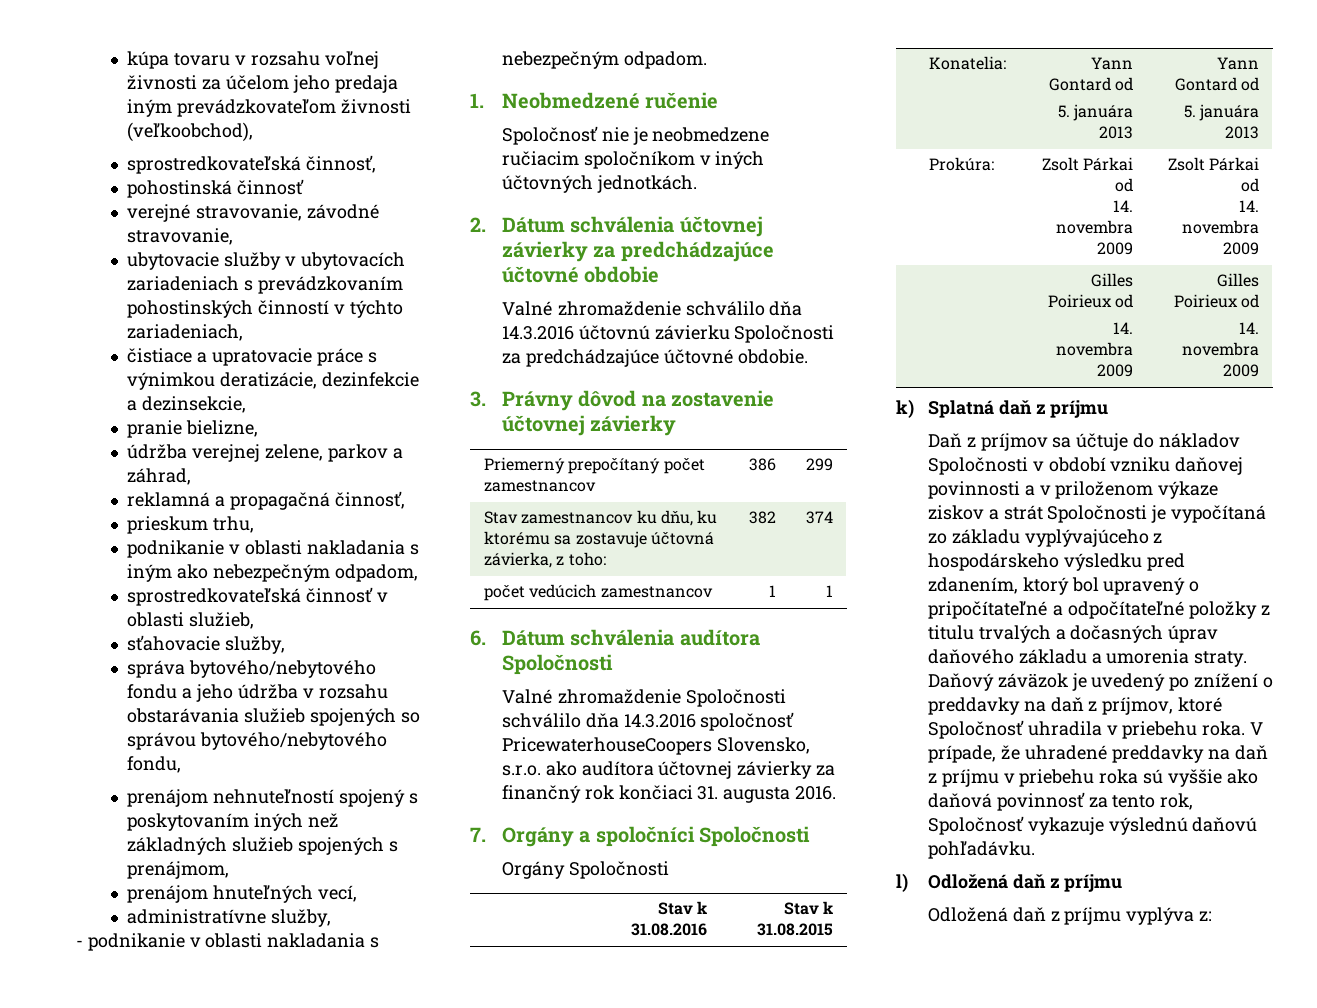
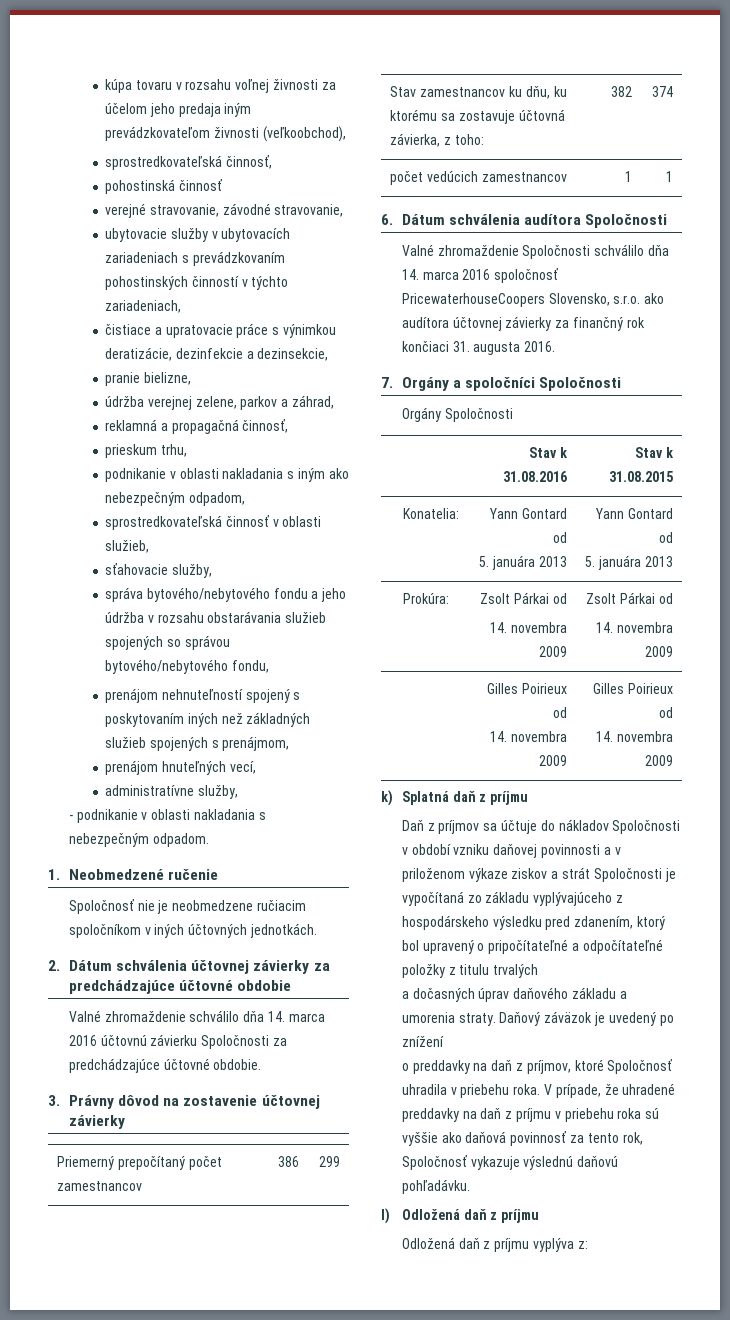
- Valné zhromaždenie schválilo dňa 14.3.2016 účtovnú závierku Spoločnosti za predchádzajúce účtovné obdobie.
+ Valné zhromaždenie schválilo dňa 14. marca 2016 účtovnú závierku Spoločnosti za predchádzajúce účtovné obdobie.
- Valné zhromaždenie Spoločnosti schválilo dňa 14.3.2016 spoločnosť PricewaterhouseCoopers Slovensko, s.r.o. ako audítora účtovnej závierky za finančný rok končiaci 31. augusta 2016.
+ Valné zhromaždenie Spoločnosti schválilo dňa 14. marca 2016 spoločnosť PricewaterhouseCoopers Slovensko, s.r.o. ako audítora účtovnej závierky za finančný rok končiaci 31. augusta 2016.
- Daň z príjmov sa účtuje do nákladov Spoločnosti v období vzniku daňovej povinnosti a v priloženom výkaze ziskov a strát Spoločnosti je vypočítaná zo základu vyplývajúceho z hospodárskeho výsledku pred zdanením, ktorý bol upravený o pripočítateľné a odpočítateľné položky z titulu trvalých a dočasných úprav daňového základu a umorenia straty.
+ Daň z príjmov sa účtuje do nákladov Spoločnosti v období vzniku daňovej povinnosti a v priloženom výkaze ziskov a strát Spoločnosti je vypočítaná zo základu vyplývajúceho z hospodárskeho výsledku pred zdanením, ktorý bol upravený o pripočítateľné a odpočítateľné položky z titulu trvalých
+ a dočasných úprav daňového základu a umorenia straty.
- Daňový záväzok je uvedený po znížení o preddavky na daň z príjmov, ktoré Spoločnosť uhradila v priebehu roka.
+ Daňový záväzok je uvedený po znížení
+ o preddavky na daň z príjmov, ktoré Spoločnosť uhradila v priebehu roka.

